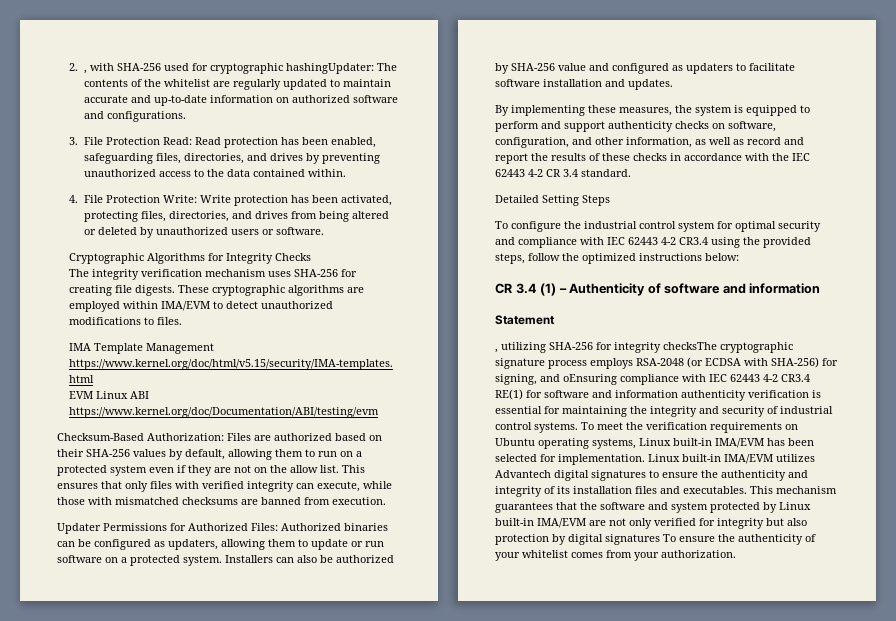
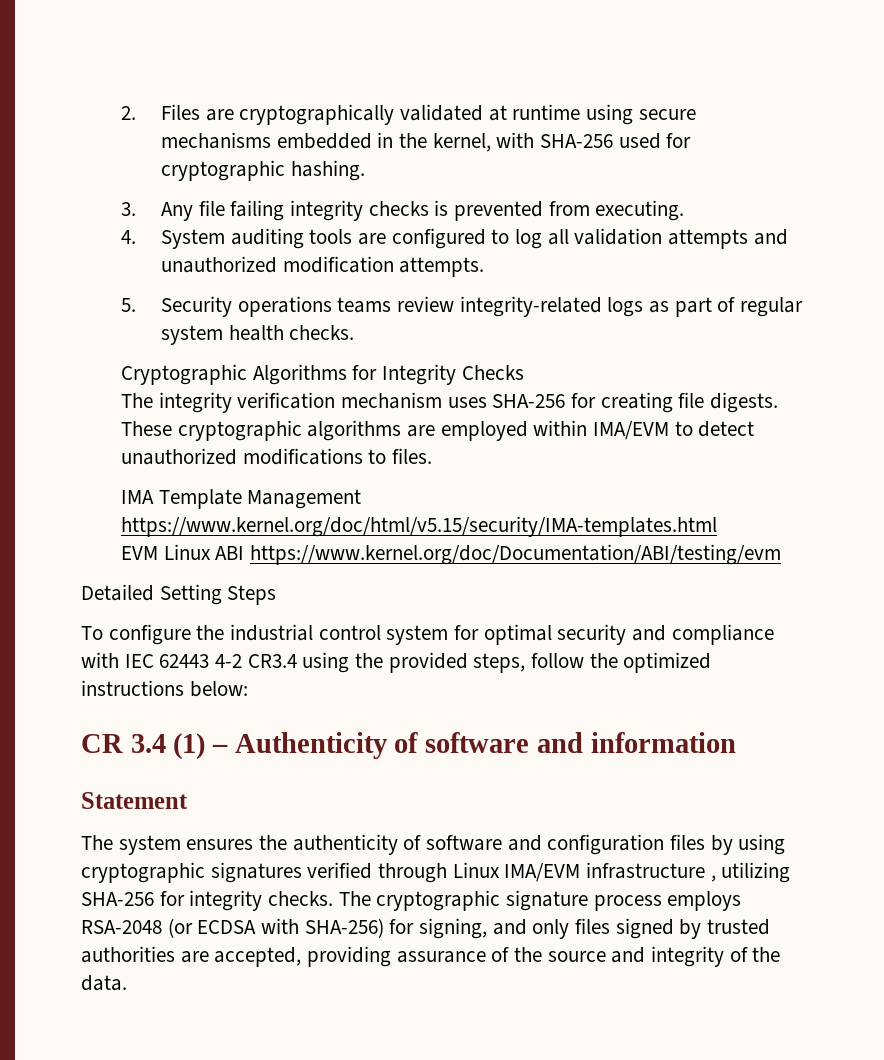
- 2. , with SHA-256 used for cryptographic hashingUpdater: The contents of the whitelist are regularly updated to maintain accurate and up-to-date information on authorized software and configurations.
- 3. File Protection Read: Read protection has been enabled, safeguarding files, directories, and drives by preventing unauthorized access to the data contained within.
- 4. File Protection Write: Write protection has been activated, protecting files, directories, and drives from being altered or deleted by unauthorized users or software.
+ 2. Files are cryptographically validated at runtime using secure mechanisms embedded in the kernel, with SHA-256 used for cryptographic hashing.
+ 3. Any file failing integrity checks is prevented from executing.
+ 4. System auditing tools are configured to log all validation attempts and unauthorized modification attempts.
+ 5. Security operations teams review integrity-related logs as part of regular system health checks.
- Checksum-Based Authorization: Files are authorized based on their SHA-256 values by default, allowing them to run on a protected system even if they are not on the allow list. This ensures that only files with verified integrity can execute, while those with mismatched checksums are banned from execution.
- Updater Permissions for Authorized Files: Authorized binaries can be configured as updaters, allowing them to update or run software on a protected system. Installers can also be authorized by SHA-256 value and configured as updaters to facilitate software installation and updates.
- By implementing these measures, the system is equipped to perform and support authenticity checks on software, configuration, and other information, as well as record and report the results of these checks in accordance with the IEC 62443 4-2 CR 3.4 standard.
- , utilizing SHA-256 for integrity checksThe cryptographic signature process employs RSA-2048 (or ECDSA with SHA-256) for signing, and oEnsuring compliance with IEC 62443 4-2 CR3.4 RE(1) for software and information authenticity verification is essential for maintaining the integrity and security of industrial control systems. To meet the verification requirements on Ubuntu operating systems, Linux built-in IMA/EVM has been selected for implementation. Linux built-in IMA/EVM utilizes Advantech digital signatures to ensure the authenticity and integrity of its installation files and executables. This mechanism guarantees that the software and system protected by Linux built-in IMA/EVM are not only verified for integrity but also protection by digital signatures To ensure the authenticity of your whitelist comes from your authorization.
+ The system ensures the authenticity of software and configuration files by using cryptographic signatures verified through Linux IMA/EVM infrastructure , utilizing SHA-256 for integrity checks. The cryptographic signature process employs RSA-2048 (or ECDSA with SHA-256) for signing, and only files signed by trusted authorities are accepted, providing assurance of the source and integrity of the data.

